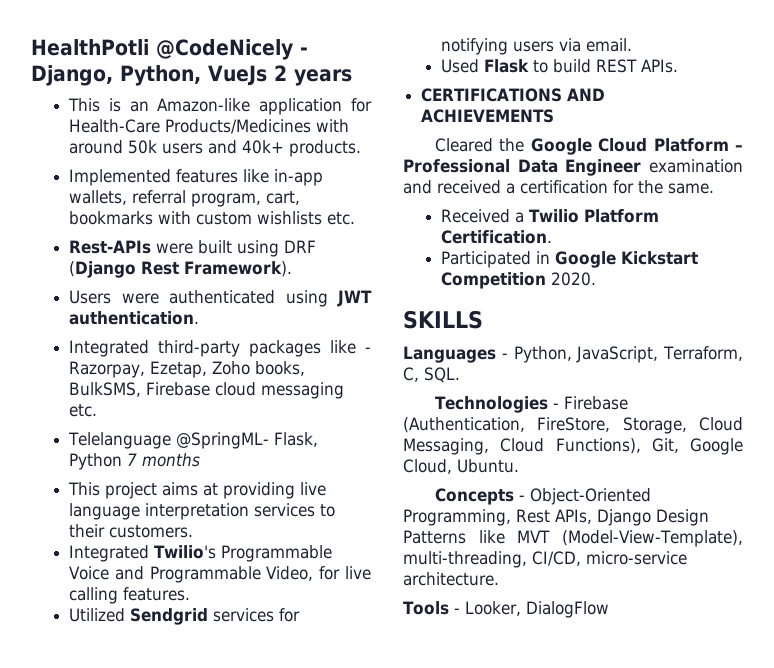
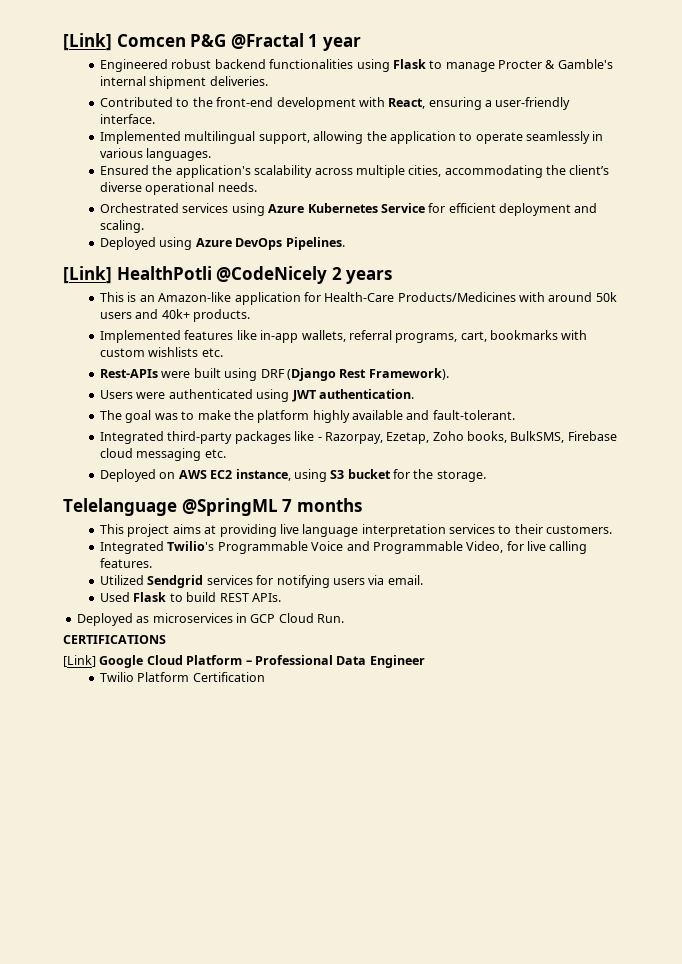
- HealthPotli @CodeNicely - Django, Python, VueJs 2 years
+ [Link] Comcen P&G @Fractal 1 year
+ Engineered robust backend functionalities using Flask to manage Procter & Gamble's internal shipment deliveries.
+ Contributed to the front-end development with React, ensuring a user-friendly interface.
+ Implemented multilingual support, allowing the application to operate seamlessly in various languages.
+ Ensured the application's scalability across multiple cities, accommodating the client’s diverse operational needs.
+ Orchestrated services using Azure Kubernetes Service for efficient deployment and scaling.
+ Deployed using Azure DevOps Pipelines.
+ [Link] HealthPotli @CodeNicely 2 years
- Implemented features like in-app wallets, referral program, cart, bookmarks with custom wishlists etc.
+ Implemented features like in-app wallets, referral programs, cart, bookmarks with custom wishlists etc.
+ The goal was to make the platform highly available and fault-tolerant.
- Telelanguage @SpringML- Flask, Python 7 months
+ Deployed on AWS EC2 instance, using S3 bucket for the storage.
+ Telelanguage @SpringML 7 months
- CERTIFICATIONS AND ACHIEVEMENTS
- Cleared the Google Cloud Platform – Professional Data Engineer examination and received a certification for the same.
- Received a Twilio Platform Certification.
- Participated in Google Kickstart Competition 2020.
- SKILLS
- Languages - Python, JavaScript, Terraform, C, SQL.
- Technologies - Firebase (Authentication, FireStore, Storage, Cloud Messaging, Cloud Functions), Git, Google Cloud, Ubuntu.
- Concepts - Object-Oriented Programming, Rest APIs, Django Design Patterns like MVT (Model-View-Template), multi-threading, CI/CD, micro-service architecture.
- Tools - Looker, DialogFlow
+ Deployed as microservices in GCP Cloud Run.
+ CERTIFICATIONS
+ [Link] Google Cloud Platform – Professional Data Engineer
+ Twilio Platform Certification

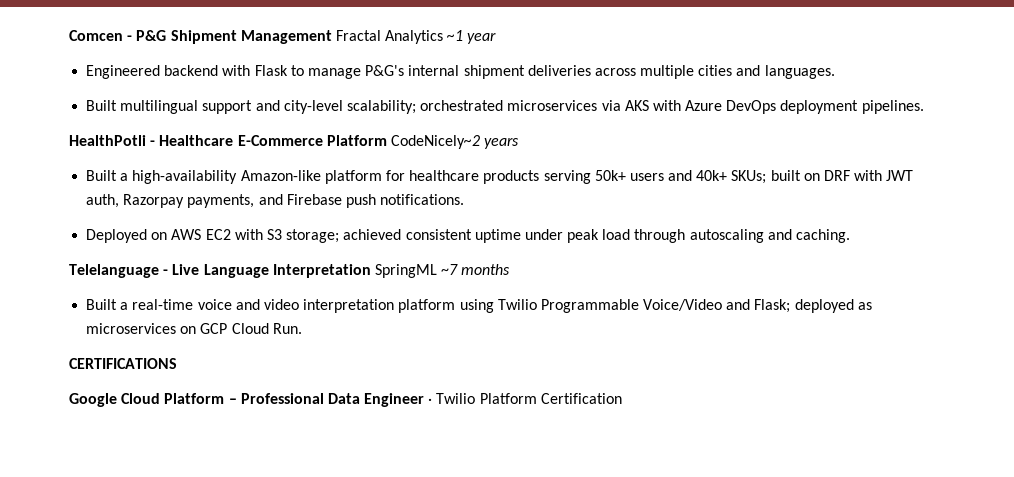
- [Link] Comcen P&G @Fractal 1 year
- Engineered robust backend functionalities using Flask to manage Procter & Gamble's internal shipment deliveries.
- Contributed to the front-end development with React, ensuring a user-friendly interface.
- Implemented multilingual support, allowing the application to operate seamlessly in various languages.
- Ensured the application's scalability across multiple cities, accommodating the client’s diverse operational needs.
- Orchestrated services using Azure Kubernetes Service for efficient deployment and scaling.
- Deployed using Azure DevOps Pipelines.
- [Link] HealthPotli @CodeNicely 2 years
- This is an Amazon-like application for Health-Care Products/Medicines with around 50k users and 40k+ products.
- Implemented features like in-app wallets, referral programs, cart, bookmarks with custom wishlists etc.
- Rest-APIs were built using DRF (Django Rest Framework).
- Users were authenticated using JWT authentication.
- The goal was to make the platform highly available and fault-tolerant.
- Integrated third-party packages like - Razorpay, Ezetap, Zoho books, BulkSMS, Firebase cloud messaging etc.
- Deployed on AWS EC2 instance, using S3 bucket for the storage.
- Telelanguage @SpringML 7 months
- This project aims at providing live language interpretation services to their customers.
- Integrated Twilio's Programmable Voice and Programmable Video, for live calling features.
- Utilized Sendgrid services for notifying users via email.
- Used Flask to build REST APIs.
- Deployed as microservices in GCP Cloud Run.
+ Comcen - P&G Shipment Management Fractal Analytics ~1 year
+ Engineered backend with Flask to manage P&G's internal shipment deliveries across multiple cities and languages.
+ Built multilingual support and city-level scalability; orchestrated microservices via AKS with Azure DevOps deployment pipelines.
+ HealthPotli - Healthcare E-Commerce Platform CodeNicely~2 years
+ Built a high-availability Amazon-like platform for healthcare products serving 50k+ users and 40k+ SKUs; built on DRF with JWT auth, Razorpay payments, and Firebase push notifications.
+ Deployed on AWS EC2 with S3 storage; achieved consistent uptime under peak load through autoscaling and caching.
+ Telelanguage - Live Language Interpretation SpringML ~7 months
+ Built a real-time voice and video interpretation platform using Twilio Programmable Voice/Video and Flask; deployed as microservices on GCP Cloud Run.
- [Link] Google Cloud Platform – Professional Data Engineer
- Twilio Platform Certification
+ Google Cloud Platform – Professional Data Engineer · Twilio Platform Certification

